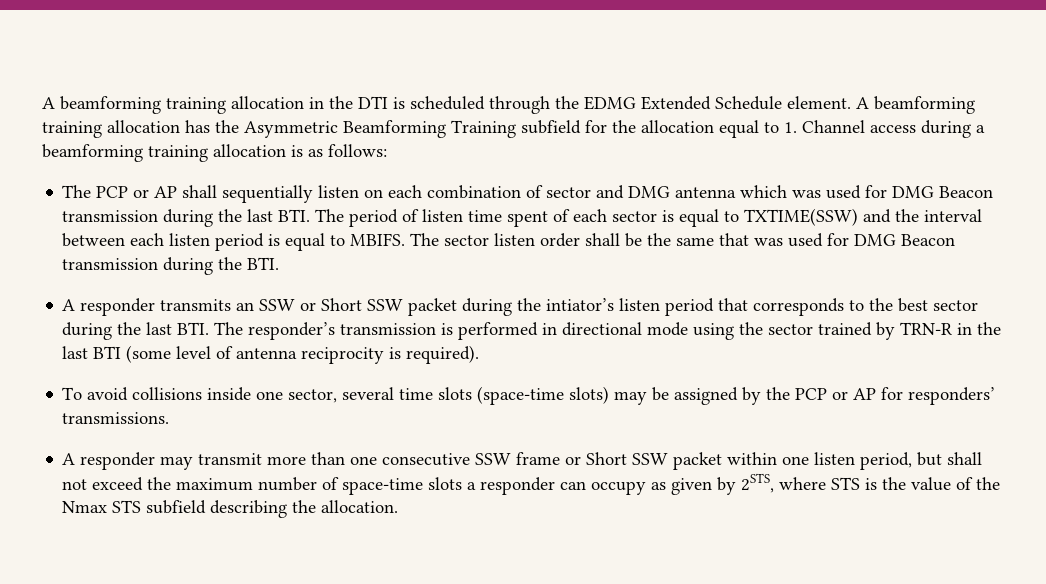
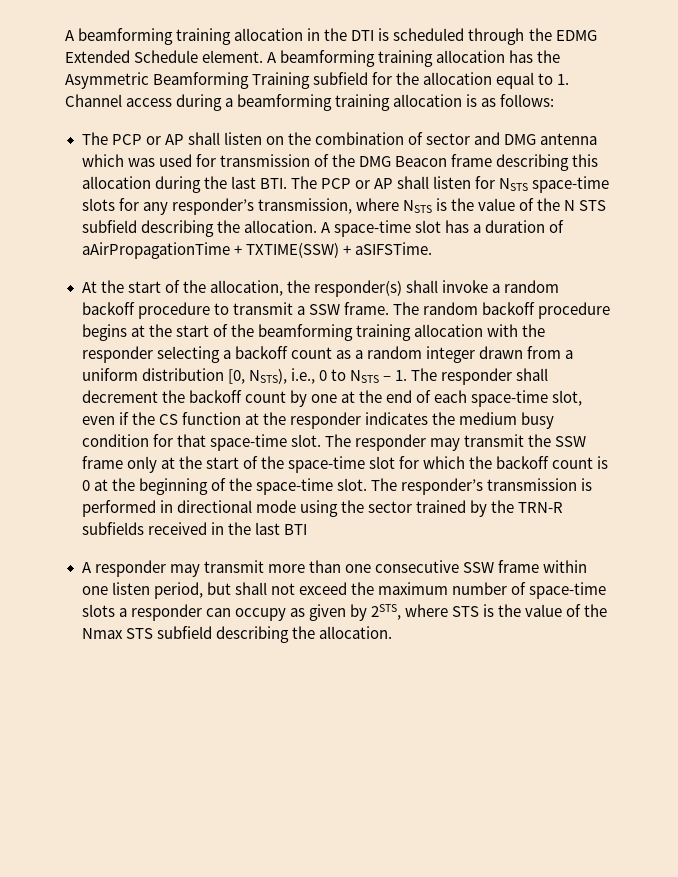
- The PCP or AP shall sequentially listen on each combination of sector and DMG antenna which was used for DMG Beacon transmission during the last BTI. The period of listen time spent of each sector is equal to TXTIME(SSW) and the interval between each listen period is equal to MBIFS. The sector listen order shall be the same that was used for DMG Beacon transmission during the BTI.
- A responder transmits an SSW or Short SSW packet during the intiator’s listen period that corresponds to the best sector during the last BTI. The responder’s transmission is performed in directional mode using the sector trained by TRN-R in the last BTI (some level of antenna reciprocity is required).
- To avoid collisions inside one sector, several time slots (space-time slots) may be assigned by the PCP or AP for responders’ transmissions.
+ The PCP or AP shall listen on the combination of sector and DMG antenna which was used for transmission of the DMG Beacon frame describing this allocation during the last BTI. The PCP or AP shall listen for NSTS space-time slots for any responder’s transmission, where NSTS is the value of the N STS subfield describing the allocation. A space-time slot has a duration of aAirPropagationTime + TXTIME(SSW) + aSIFSTime.
+ At the start of the allocation, the responder(s) shall invoke a random backoff procedure to transmit a SSW frame. The random backoff procedure begins at the start of the beamforming training allocation with the responder selecting a backoff count as a random integer drawn from a uniform distribution [0, NSTS), i.e., 0 to NSTS – 1. The responder shall decrement the backoff count by one at the end of each space-time slot, even if the CS function at the responder indicates the medium busy condition for that space-time slot. The responder may transmit the SSW frame only at the start of the space-time slot for which the backoff count is 0 at the beginning of the space-time slot. The responder’s transmission is performed in directional mode using the sector trained by the TRN-R subfields received in the last BTI
- A responder may transmit more than one consecutive SSW frame or Short SSW packet within one listen period, but shall not exceed the maximum number of space-time slots a responder can occupy as given by 2STS, where STS is the value of the Nmax STS subfield describing the allocation.
+ A responder may transmit more than one consecutive SSW frame within one listen period, but shall not exceed the maximum number of space-time slots a responder can occupy as given by 2STS, where STS is the value of the Nmax STS subfield describing the allocation.

